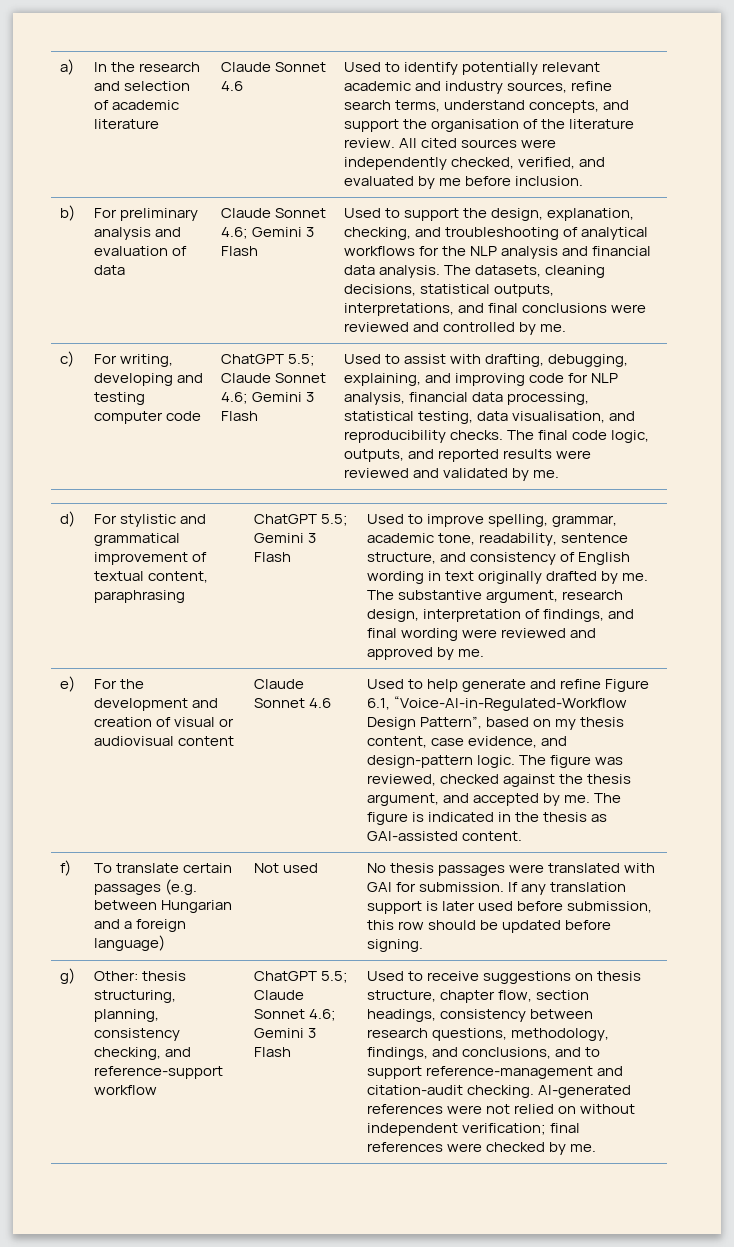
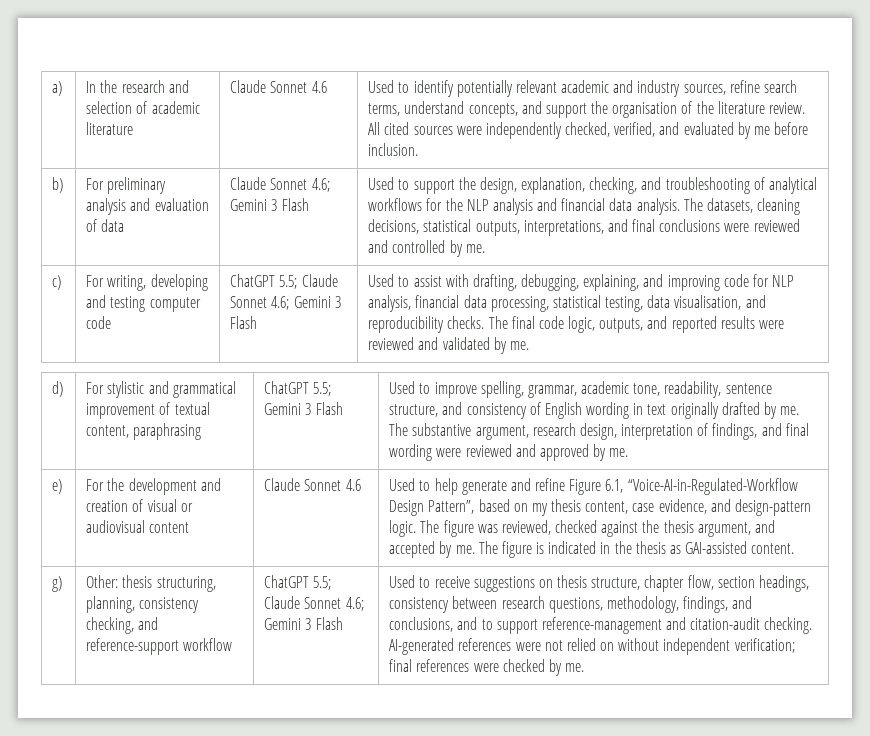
- f) | To translate certain passages (e.g. between Hungarian and a foreign language) | Not used | No thesis passages were translated with GAI for submission. If any translation support is later used before submission, this row should be updated before signing.

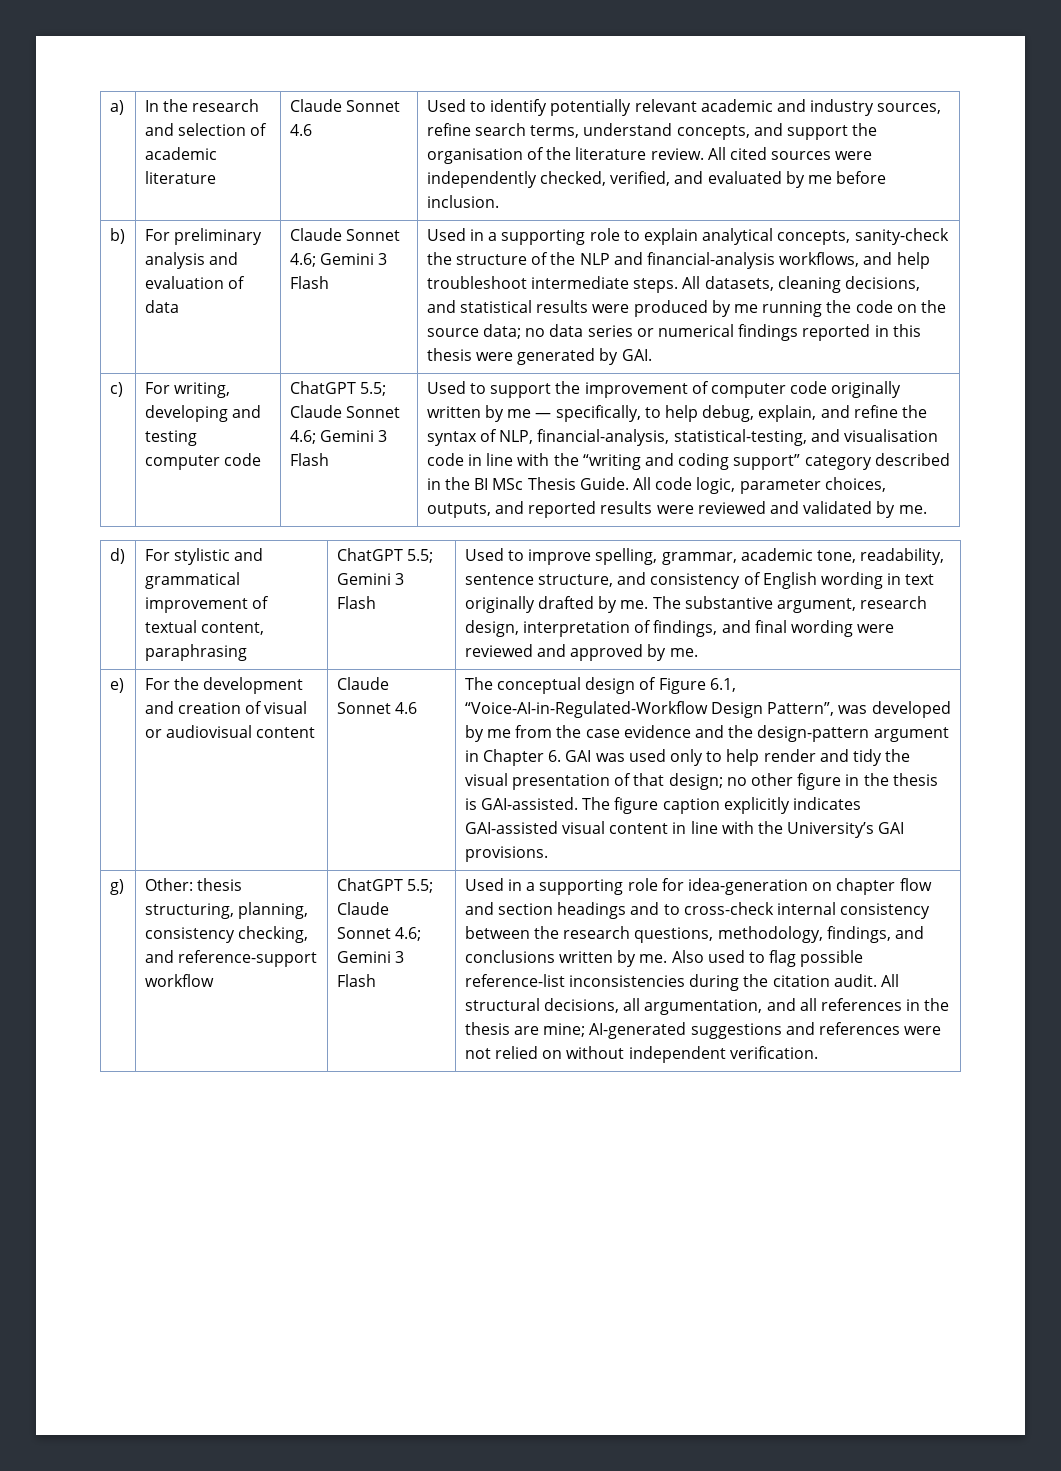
- Used to support the design, explanation, checking, and troubleshooting of analytical workflows for the NLP analysis and financial data analysis. The datasets, cleaning decisions, statistical outputs, interpretations, and final conclusions were reviewed and controlled by me.
+ Used in a supporting role to explain analytical concepts, sanity-check the structure of the NLP and financial-analysis workflows, and help troubleshoot intermediate steps. All datasets, cleaning decisions, and statistical results were produced by me running the code on the source data; no data series or numerical findings reported in this thesis were generated by GAI.
- Used to assist with drafting, debugging, explaining, and improving code for NLP analysis, financial data processing, statistical testing, data visualisation, and reproducibility checks. The final code logic, outputs, and reported results were reviewed and validated by me.
+ Used to support the improvement of computer code originally written by me — specifically, to help debug, explain, and refine the syntax of NLP, financial-analysis, statistical-testing, and visualisation code in line with the “writing and coding support” category described in the BI MSc Thesis Guide. All code logic, parameter choices, outputs, and reported results were reviewed and validated by me.
- Used to help generate and refine Figure 6.1, “Voice-AI-in-Regulated-Workflow Design Pattern”, based on my thesis content, case evidence, and design-pattern logic. The figure was reviewed, checked against the thesis argument, and accepted by me. The figure is indicated in the thesis as GAI-assisted content.
+ The conceptual design of Figure 6.1, “Voice-AI-in-Regulated-Workflow Design Pattern”, was developed by me from the case evidence and the design-pattern argument in Chapter 6. GAI was used only to help render and tidy the visual presentation of that design; no other figure in the thesis is GAI-assisted. The figure caption explicitly indicates GAI-assisted visual content in line with the University’s GAI provisions.
- Used to receive suggestions on thesis structure, chapter flow, section headings, consistency between research questions, methodology, findings, and conclusions, and to support reference-management and citation-audit checking. AI-generated references were not relied on without independent verification; final references were checked by me.
+ Used in a supporting role for idea-generation on chapter flow and section headings and to cross-check internal consistency between the research questions, methodology, findings, and conclusions written by me. Also used to flag possible reference-list inconsistencies during the citation audit. All structural decisions, all argumentation, and all references in the thesis are mine; AI-generated suggestions and references were not relied on without independent verification.

